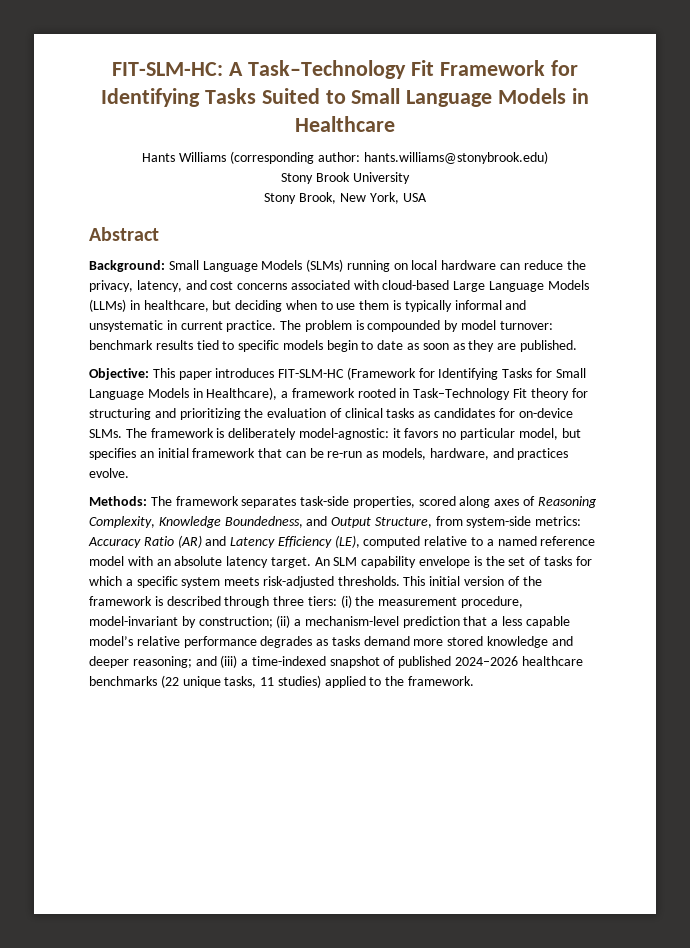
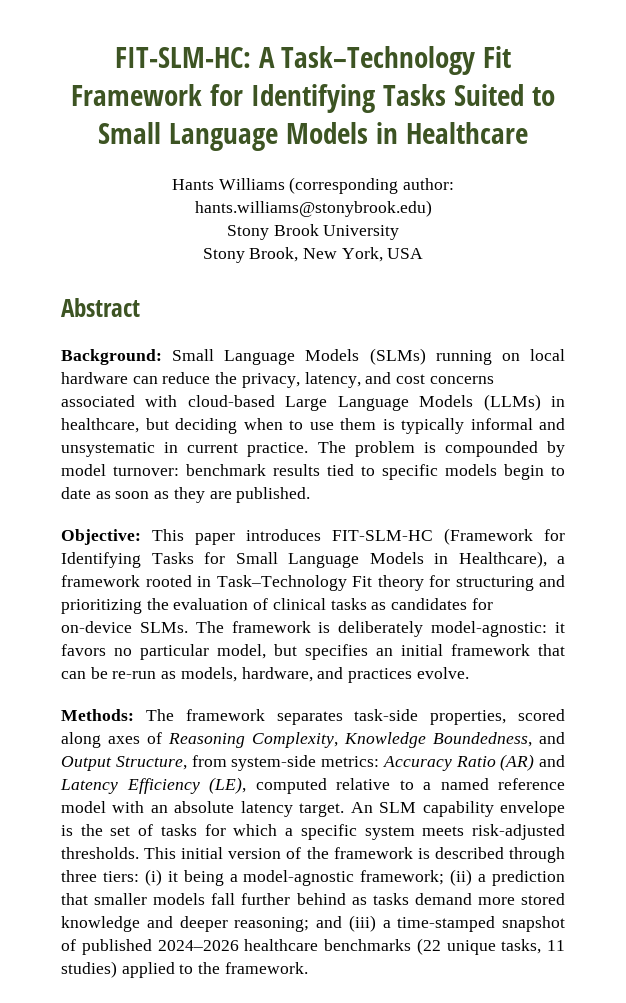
- This initial version of the framework is described through three tiers: (i) the measurement procedure, model-invariant by construction; (ii) a mechanism-level prediction that a less capable model’s relative performance degrades as tasks demand more stored knowledge and deeper reasoning; and (iii) a time-indexed snapshot of published 2024–2026 healthcare benchmarks (22 unique tasks, 11 studies) applied to the framework.
+ This initial version of the framework is described through three tiers: (i) it being a model-agnostic framework; (ii) a prediction that smaller models fall further behind as tasks demand more stored knowledge and deeper reasoning; and (iii) a time-stamped snapshot of published 2024–2026 healthcare benchmarks (22 unique tasks, 11 studies) applied to the framework.

